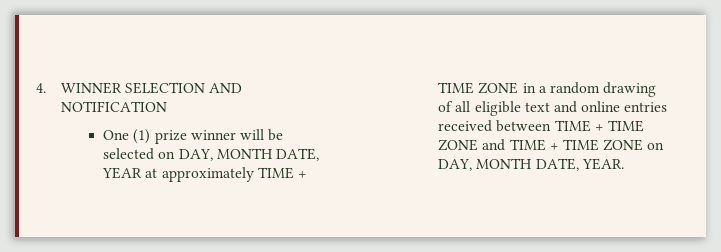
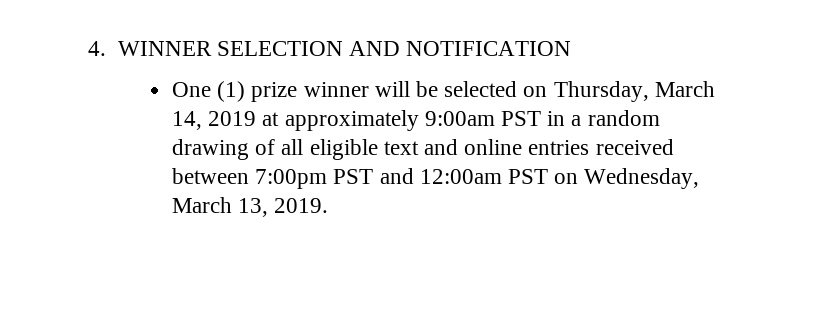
- One (1) prize winner will be selected on DAY, MONTH DATE, YEAR at approximately TIME + TIME ZONE in a random drawing of all eligible text and online entries received between TIME + TIME ZONE and TIME + TIME ZONE on DAY, MONTH DATE, YEAR.
+ One (1) prize winner will be selected on Thursday, March 14, 2019 at approximately 9:00am PST in a random drawing of all eligible text and online entries received between 7:00pm PST and 12:00am PST on Wednesday, March 13, 2019.

